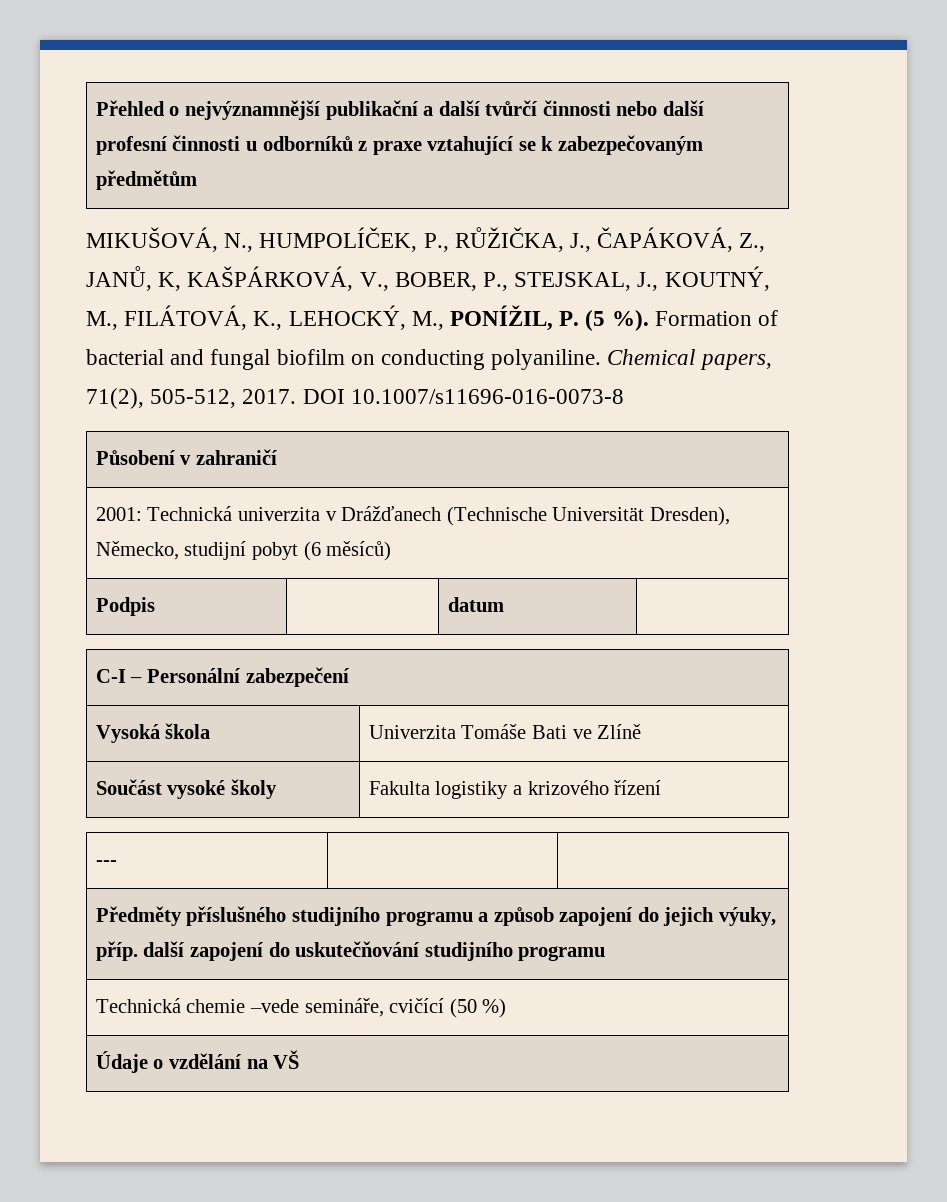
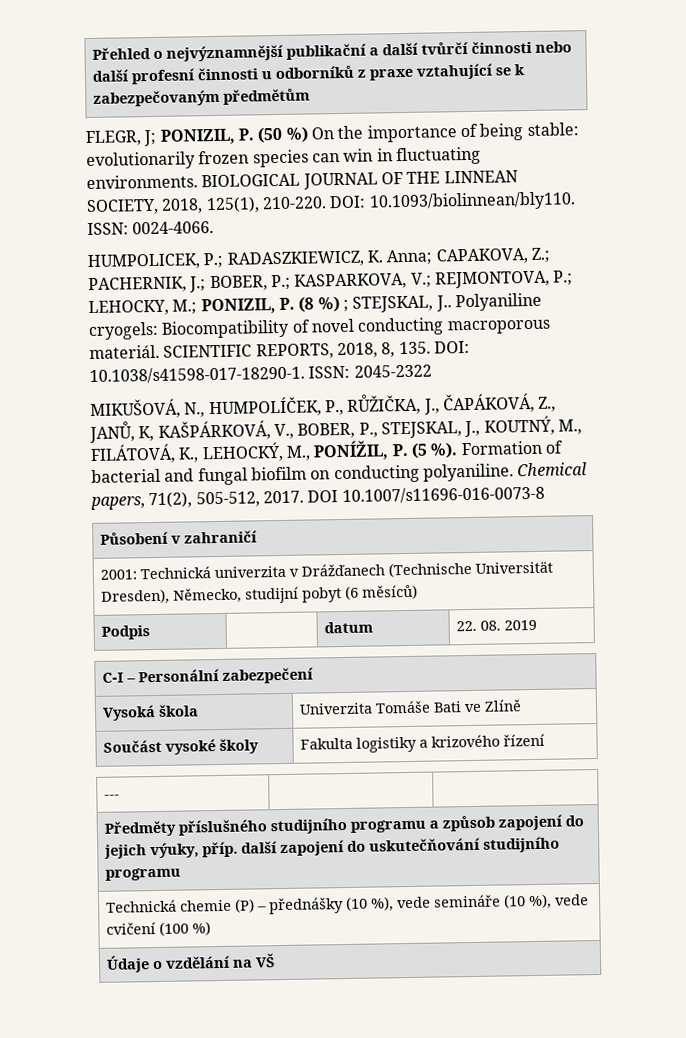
+ FLEGR, J; PONIZIL, P. (50 %) On the importance of being stable: evolutionarily frozen species can win in fluctuating environments. BIOLOGICAL JOURNAL OF THE LINNEAN SOCIETY, 2018, 125(1), 210-220. DOI: 10.1093/biolinnean/bly110. ISSN: 0024-4066.
+ HUMPOLICEK, P.; RADASZKIEWICZ, K. Anna; CAPAKOVA, Z.; PACHERNIK, J.; BOBER, P.; KASPARKOVA, V.; REJMONTOVA, P.; LEHOCKY, M.; PONIZIL, P. (8 %) ; STEJSKAL, J.. Polyaniline cryogels: Biocompatibility of novel conducting macroporous materiál. SCIENTIFIC REPORTS, 2018, 8, 135. DOI: 10.1038/s41598-017-18290-1. ISSN: 2045-2322
- Podpis | | datum |
+ Podpis | | datum | 22. 08. 2019
- Technická chemie –vede semináře, cvičící (50 %)
+ Technická chemie (P) – přednášky (10 %), vede semináře (10 %), vede cvičení (100 %)

